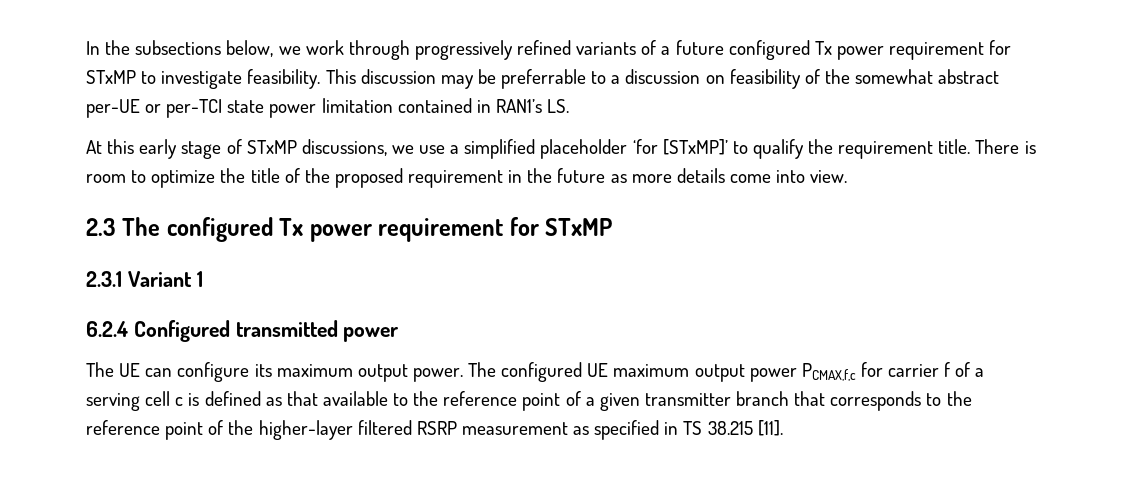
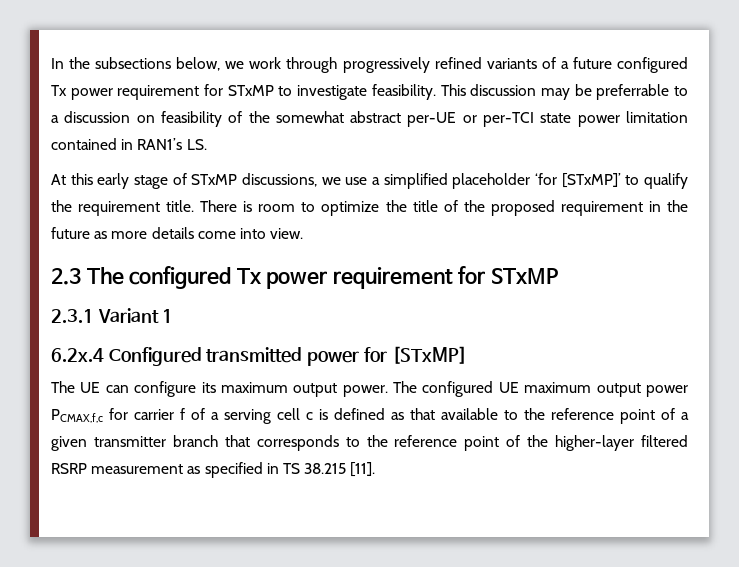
- 6.2.4 Configured transmitted power
+ 6.2x.4 Configured transmitted power for [STxMP]

